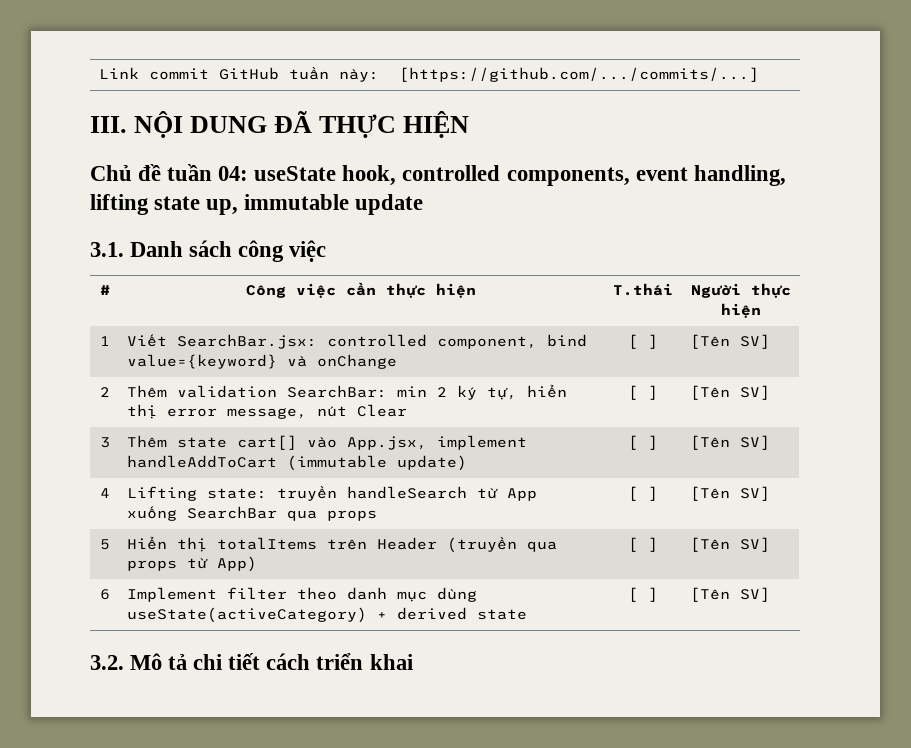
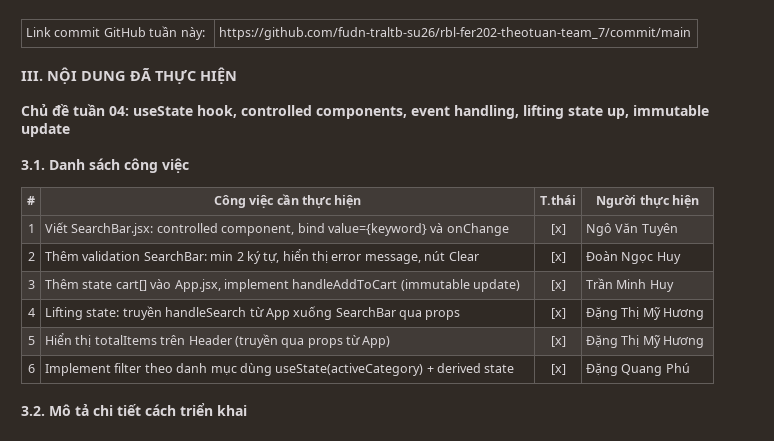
- Link commit GitHub tuần này: | [https://github.com/.../commits/...]
+ Link commit GitHub tuần này: | https://github.com/fudn-traltb-su26/rbl-fer202-theotuan-team_7/commit/main
- 1 | Viết SearchBar.jsx: controlled component, bind value={keyword} và onChange | [ ] | [Tên SV]
+ 1 | Viết SearchBar.jsx: controlled component, bind value={keyword} và onChange | [x] | Ngô Văn Tuyên
- 2 | Thêm validation SearchBar: min 2 ký tự, hiển thị error message, nút Clear | [ ] | [Tên SV]
+ 2 | Thêm validation SearchBar: min 2 ký tự, hiển thị error message, nút Clear | [x] | Đoàn Ngọc Huy
- 3 | Thêm state cart[] vào App.jsx, implement handleAddToCart (immutable update) | [ ] | [Tên SV]
+ 3 | Thêm state cart[] vào App.jsx, implement handleAddToCart (immutable update) | [x] | Trần Minh Huy
- 4 | Lifting state: truyền handleSearch từ App xuống SearchBar qua props | [ ] | [Tên SV]
+ 4 | Lifting state: truyền handleSearch từ App xuống SearchBar qua props | [x] | Đặng Thị Mỹ Hương
- 5 | Hiển thị totalItems trên Header (truyền qua props từ App) | [ ] | [Tên SV]
+ 5 | Hiển thị totalItems trên Header (truyền qua props từ App) | [x] | Đặng Thị Mỹ Hương
- 6 | Implement filter theo danh mục dùng useState(activeCategory) + derived state | [ ] | [Tên SV]
+ 6 | Implement filter theo danh mục dùng useState(activeCategory) + derived state | [x] | Đặng Quang Phú

